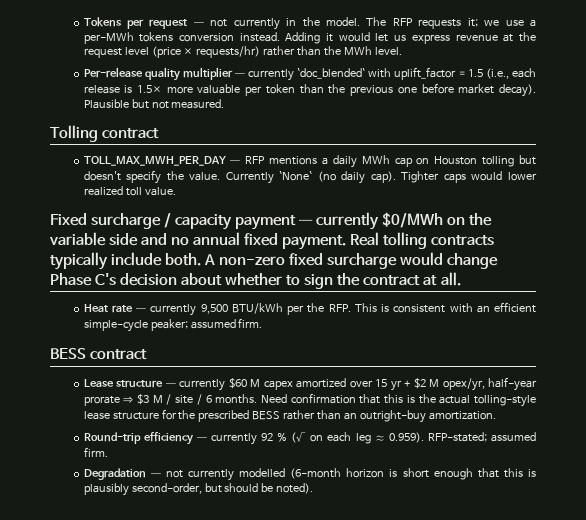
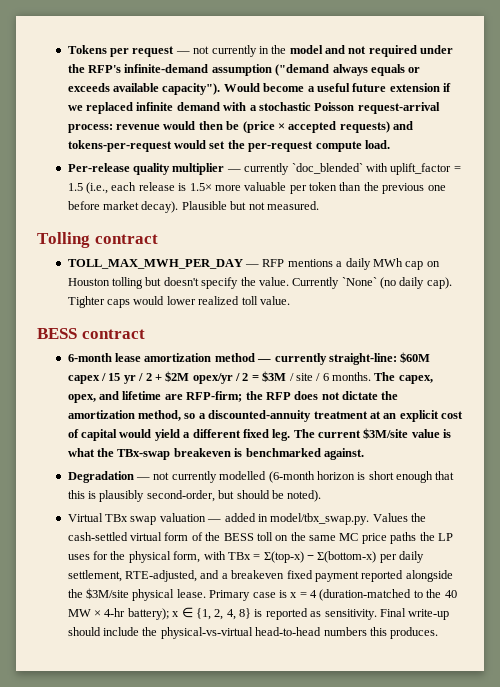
- Tokens per request — not currently in the model. The RFP requests it; we use a per-MWh tokens conversion instead. Adding it would let us express revenue at the request level (price × requests/hr) rather than the MWh level.
+ Tokens per request — not currently in the model and not required under the RFP's infinite-demand assumption ("demand always equals or exceeds available capacity"). Would become a useful future extension if we replaced infinite demand with a stochastic Poisson request-arrival process: revenue would then be (price × accepted requests) and tokens-per-request would set the per-request compute load.
- Fixed surcharge / capacity payment — currently $0/MWh on the variable side and no annual fixed payment. Real tolling contracts typically include both. A non-zero fixed surcharge would change Phase C's decision about whether to sign the contract at all.
- Heat rate — currently 9,500 BTU/kWh per the RFP. This is consistent with an efficient simple-cycle peaker; assumed firm.
  BESS contract
- Lease structure — currently $60 M capex amortized over 15 yr + $2 M opex/yr, half-year prorate ⇒ $3 M / site / 6 months.
+ 6-month lease amortization method — currently straight-line: $60M capex / 15 yr / 2 + $2M opex/yr / 2 = $3M / site / 6 months.
- Need confirmation that this is the actual tolling-style lease structure for the prescribed BESS rather than an outright-buy amortization.
- Round-trip efficiency — currently 92 % (√ on each leg ≈ 0.959). RFP-stated; assumed firm.
+ The capex, opex, and lifetime are RFP-firm; the RFP does not dictate the amortization method, so a discounted-annuity treatment at an explicit cost of capital would yield a different fixed leg. The current $3M/site value is what the TBx-swap breakeven is benchmarked against.
+ Virtual TBx swap valuation — added in model/tbx_swap.py. Values the cash-settled virtual form of the BESS toll on the same MC price paths the LP uses for the physical form, with TBx = Σ(top-x) − Σ(bottom-x) per daily settlement, RTE-adjusted, and a breakeven fixed payment reported alongside the $3M/site physical lease. Primary case is x = 4 (duration-matched to the 40 MW × 4-hr battery); x ∈ {1, 2, 4, 8} is reported as sensitivity. Final write-up should include the physical-vs-virtual head-to-head numbers this produces.

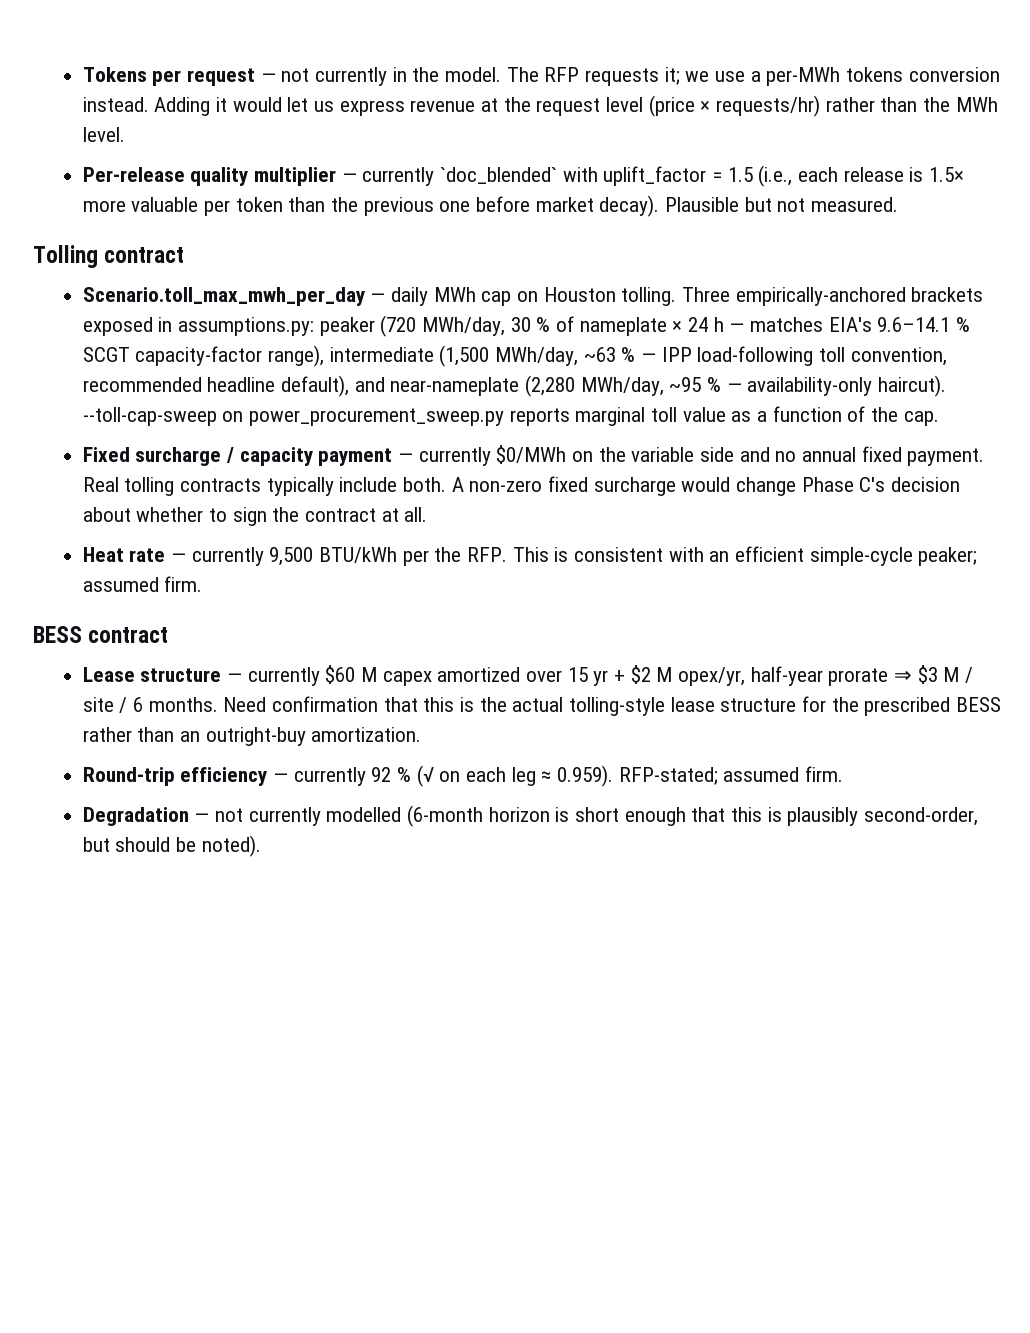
- Tokens per request — not currently in the model and not required under the RFP's infinite-demand assumption ("demand always equals or exceeds available capacity"). Would become a useful future extension if we replaced infinite demand with a stochastic Poisson request-arrival process: revenue would then be (price × accepted requests) and tokens-per-request would set the per-request compute load.
+ Tokens per request — not currently in the model. The RFP requests it; we use a per-MWh tokens conversion instead. Adding it would let us express revenue at the request level (price × requests/hr) rather than the MWh level.
- TOLL_MAX_MWH_PER_DAY — RFP mentions a daily MWh cap on Houston tolling but doesn't specify the value. Currently `None` (no daily cap). Tighter caps would lower realized toll value.
+ Scenario.toll_max_mwh_per_day — daily MWh cap on Houston tolling. Three empirically-anchored brackets exposed in assumptions.py: peaker (720 MWh/day, 30 % of nameplate × 24 h — matches EIA's 9.6–14.1 % SCGT capacity-factor range), intermediate (1,500 MWh/day, ~63 % — IPP load-following toll convention, recommended headline default), and near-nameplate (2,280 MWh/day, ~95 % — availability-only haircut). --toll-cap-sweep on power_procurement_sweep.py reports marginal toll value as a function of the cap.
+ Fixed surcharge / capacity payment — currently $0/MWh on the variable side and no annual fixed payment. Real tolling contracts typically include both. A non-zero fixed surcharge would change Phase C's decision about whether to sign the contract at all.
+ Heat rate — currently 9,500 BTU/kWh per the RFP. This is consistent with an efficient simple-cycle peaker; assumed firm.
  BESS contract
- 6-month lease amortization method — currently straight-line: $60M capex / 15 yr / 2 + $2M opex/yr / 2 = $3M / site / 6 months.
+ Lease structure — currently $60 M capex amortized over 15 yr + $2 M opex/yr, half-year prorate ⇒ $3 M / site / 6 months.
- The capex, opex, and lifetime are RFP-firm; the RFP does not dictate the amortization method, so a discounted-annuity treatment at an explicit cost of capital would yield a different fixed leg. The current $3M/site value is what the TBx-swap breakeven is benchmarked against.
+ Need confirmation that this is the actual tolling-style lease structure for the prescribed BESS rather than an outright-buy amortization.
+ Round-trip efficiency — currently 92 % (√ on each leg ≈ 0.959). RFP-stated; assumed firm.
- Virtual TBx swap valuation — added in model/tbx_swap.py. Values the cash-settled virtual form of the BESS toll on the same MC price paths the LP uses for the physical form, with TBx = Σ(top-x) − Σ(bottom-x) per daily settlement, RTE-adjusted, and a breakeven fixed payment reported alongside the $3M/site physical lease. Primary case is x = 4 (duration-matched to the 40 MW × 4-hr battery); x ∈ {1, 2, 4, 8} is reported as sensitivity. Final write-up should include the physical-vs-virtual head-to-head numbers this produces.

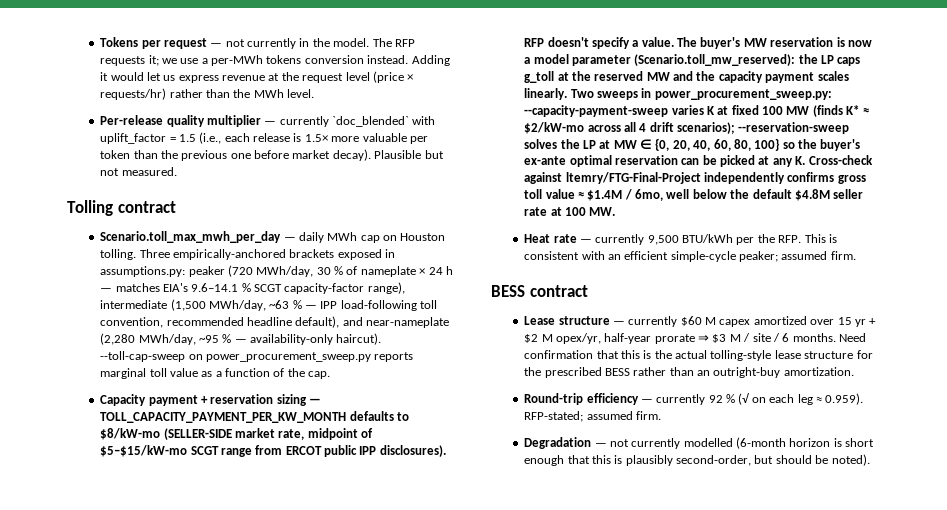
- Fixed surcharge / capacity payment — currently $0/MWh on the variable side and no annual fixed payment. Real tolling contracts typically include both. A non-zero fixed surcharge would change Phase C's decision about whether to sign the contract at all.
+ Capacity payment + reservation sizing — TOLL_CAPACITY_PAYMENT_PER_KW_MONTH defaults to $8/kW-mo (SELLER-SIDE market rate, midpoint of $5–$15/kW-mo SCGT range from ERCOT public IPP disclosures). RFP doesn't specify a value. The buyer's MW reservation is now a model parameter (Scenario.toll_mw_reserved): the LP caps g_toll at the reserved MW and the capacity payment scales linearly. Two sweeps in power_procurement_sweep.py: --capacity-payment-sweep varies K at fixed 100 MW (finds K* ≈ $2/kW-mo across all 4 drift scenarios); --reservation-sweep solves the LP at MW ∈ {0, 20, 40, 60, 80, 100} so the buyer's ex-ante optimal reservation can be picked at any K. Cross-check against ltemry/FTG-Final-Project independently confirms gross toll value ≈ $1.4M / 6mo, well below the default $4.8M seller rate at 100 MW.

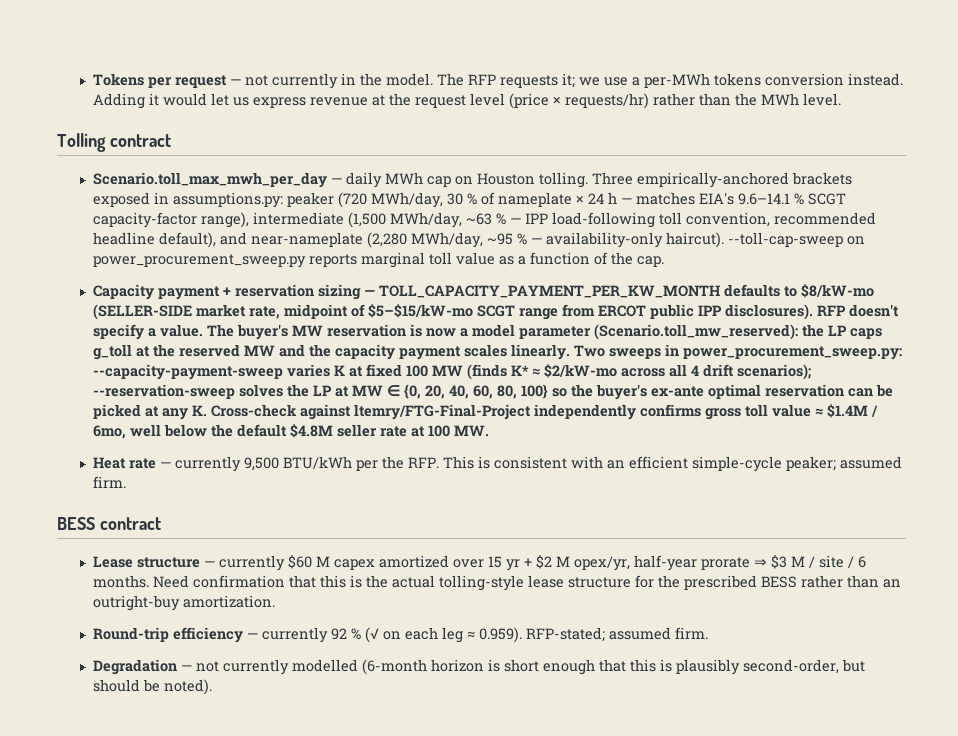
- Per-release quality multiplier — currently `doc_blended` with uplift_factor = 1.5 (i.e., each release is 1.5× more valuable per token than the previous one before market decay). Plausible but not measured.

